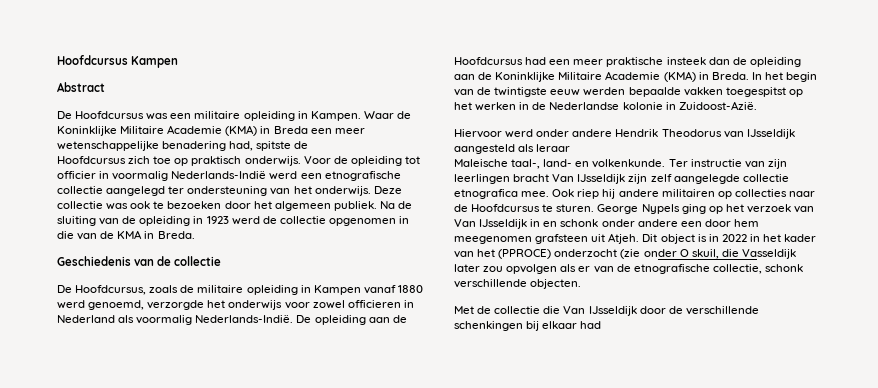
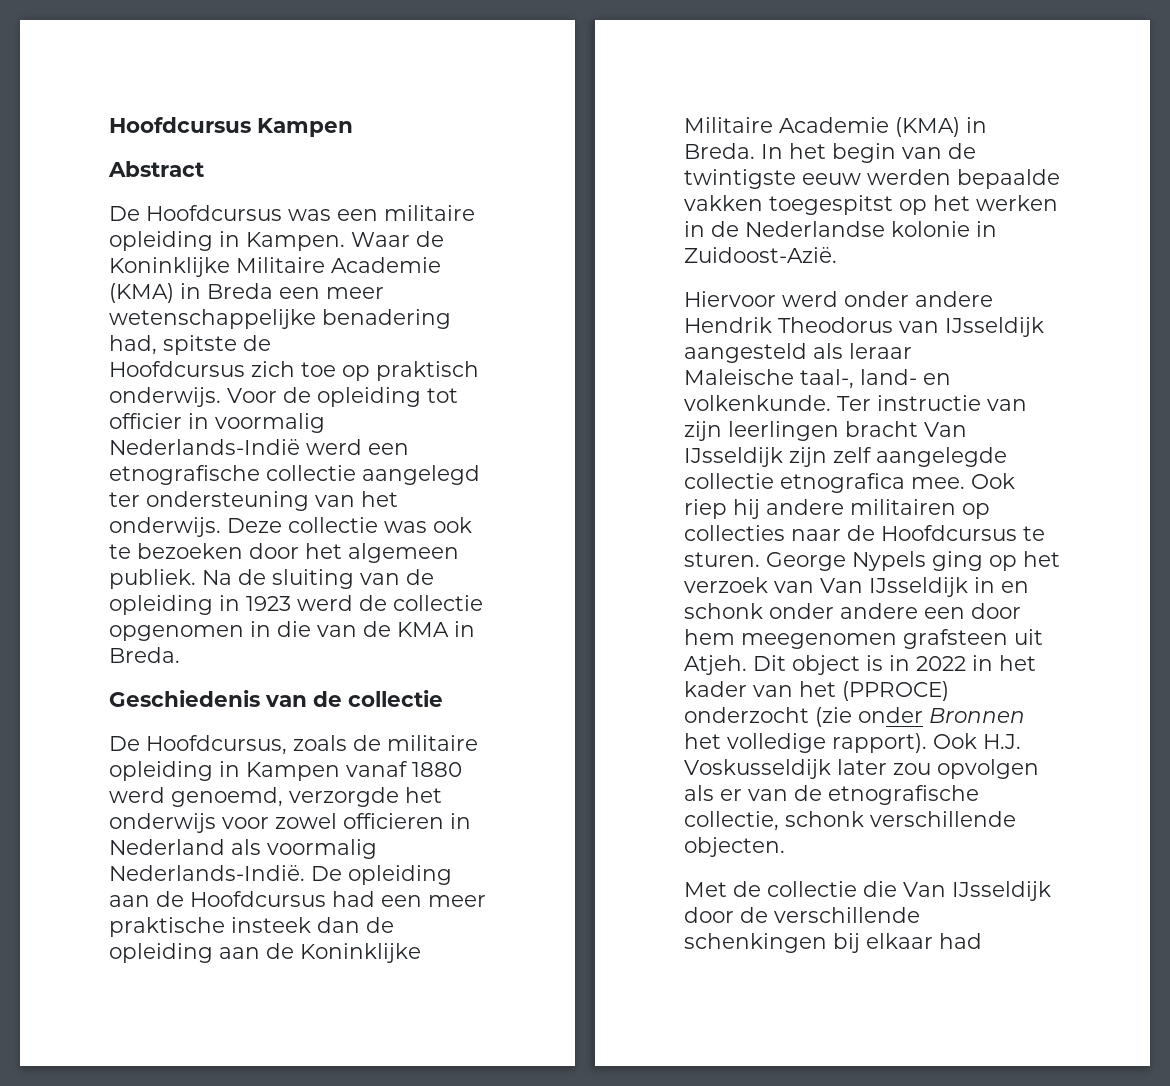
- Dit object is in 2022 in het kader van het (PPROCE) onderzocht (zie onder O skuil, die Vasseldijk later zou opvolgen als er van de etnografische collectie, schonk verschillende objecten.
+ Dit object is in 2022 in het kader van het (PPROCE) onderzocht (zie onder Bronnen het volledige rapport). Ook H.J. Voskusseldijk later zou opvolgen als er van de etnografische collectie, schonk verschillende objecten.

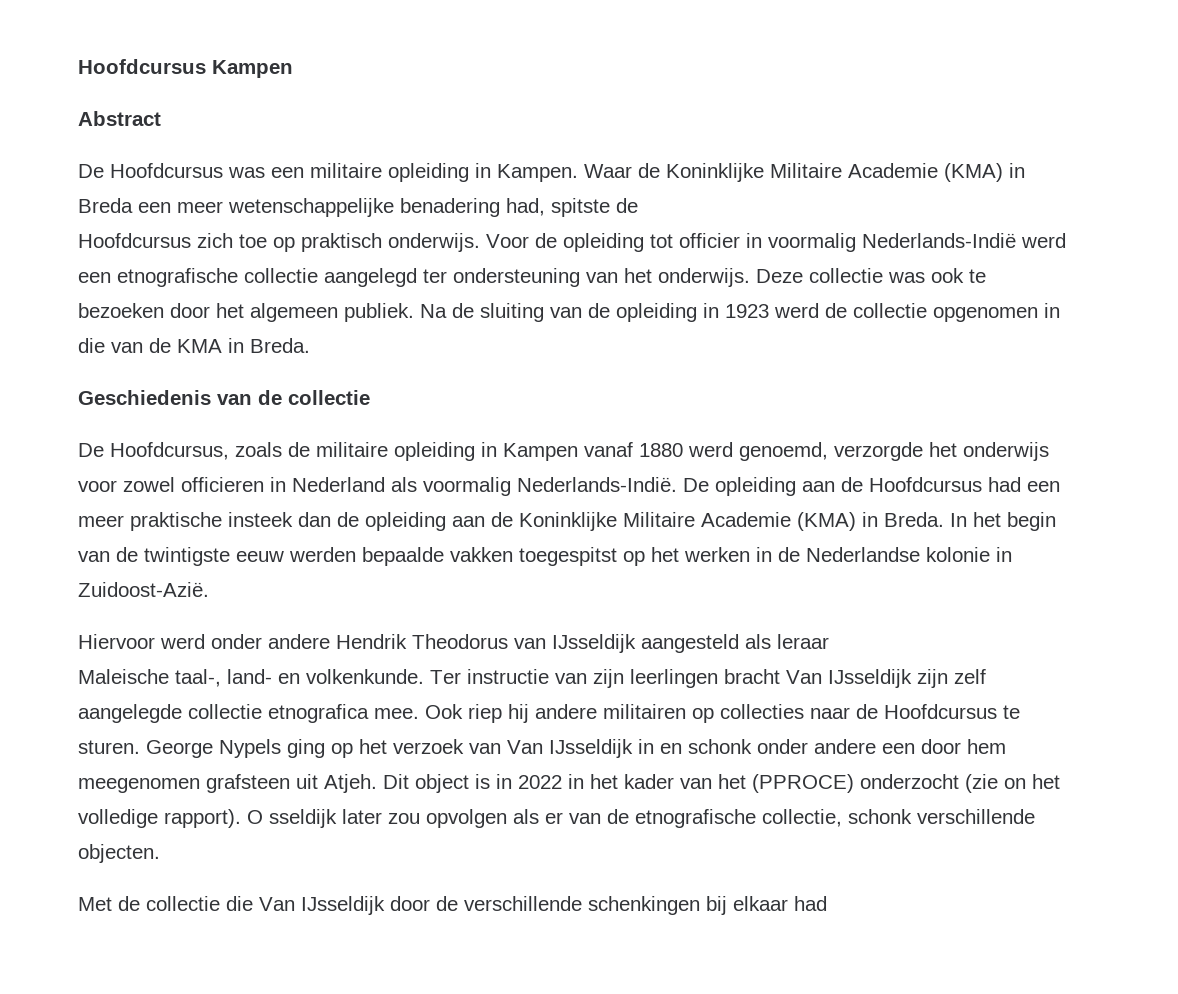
- Dit object is in 2022 in het kader van het (PPROCE) onderzocht (zie onder Bronnen het volledige rapport).
+ Dit object is in 2022 in het kader van het (PPROCE) onderzocht (zie on het volledige rapport).
- Ook H.J. Voskusseldijk later zou opvolgen als er van de etnografische collectie, schonk verschillende objecten.
+ O sseldijk later zou opvolgen als er van de etnografische collectie, schonk verschillende objecten.

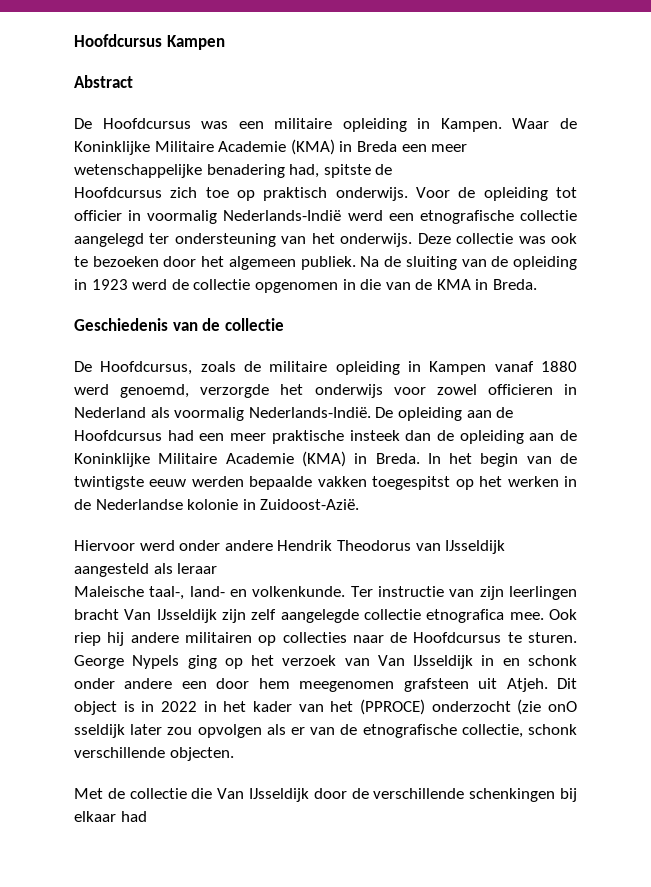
- Dit object is in 2022 in het kader van het (PPROCE) onderzocht (zie on het volledige rapport). O sseldijk later zou opvolgen als er van de etnografische collectie, schonk verschillende objecten.
+ Dit object is in 2022 in het kader van het (PPROCE) onderzocht (zie onO sseldijk later zou opvolgen als er van de etnografische collectie, schonk verschillende objecten.

